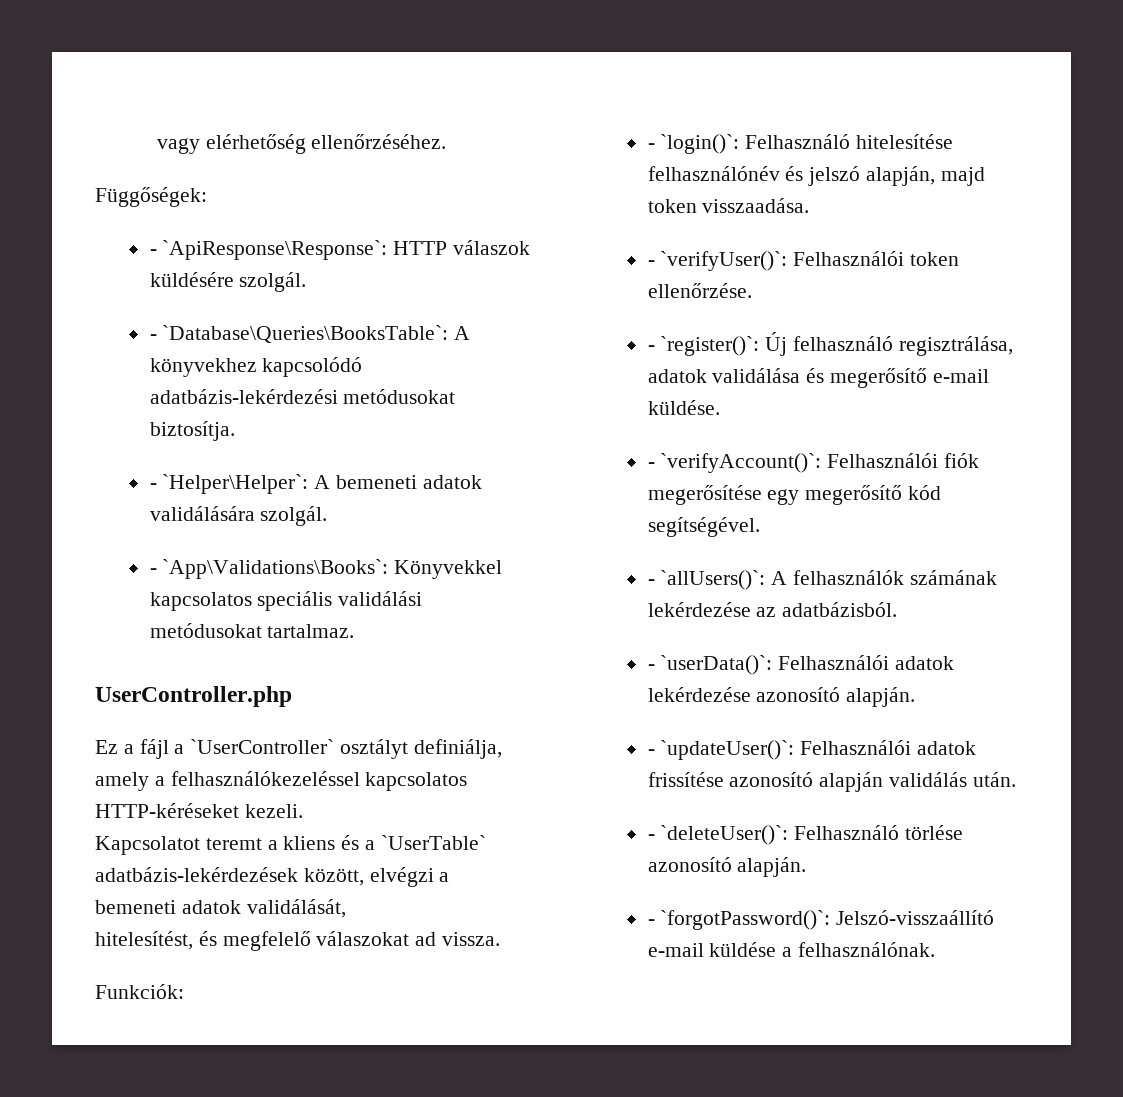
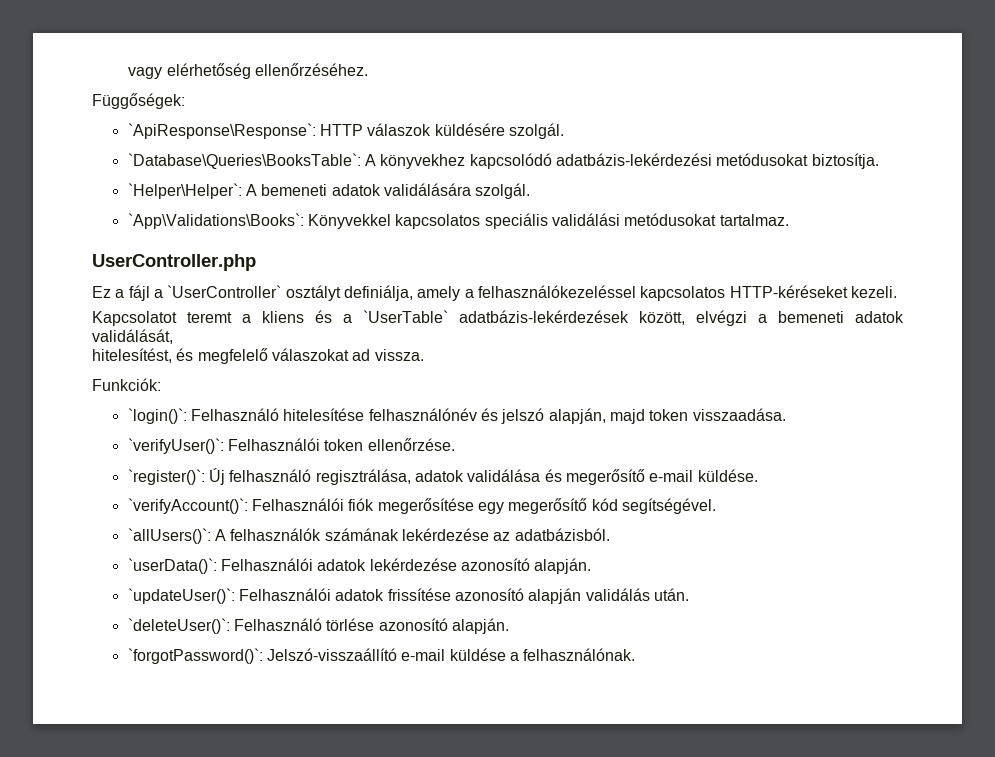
- - `ApiResponse\Response`: HTTP válaszok küldésére szolgál.
+ `ApiResponse\Response`: HTTP válaszok küldésére szolgál.
- - `Database\Queries\BooksTable`: A könyvekhez kapcsolódó adatbázis-lekérdezési metódusokat biztosítja.
+ `Database\Queries\BooksTable`: A könyvekhez kapcsolódó adatbázis-lekérdezési metódusokat biztosítja.
- - `Helper\Helper`: A bemeneti adatok validálására szolgál.
+ `Helper\Helper`: A bemeneti adatok validálására szolgál.
- - `App\Validations\Books`: Könyvekkel kapcsolatos speciális validálási metódusokat tartalmaz.
+ `App\Validations\Books`: Könyvekkel kapcsolatos speciális validálási metódusokat tartalmaz.
- - `login()`: Felhasználó hitelesítése felhasználónév és jelszó alapján, majd token visszaadása.
+ `login()`: Felhasználó hitelesítése felhasználónév és jelszó alapján, majd token visszaadása.
- - `verifyUser()`: Felhasználói token ellenőrzése.
+ `verifyUser()`: Felhasználói token ellenőrzése.
- - `register()`: Új felhasználó regisztrálása, adatok validálása és megerősítő e-mail küldése.
+ `register()`: Új felhasználó regisztrálása, adatok validálása és megerősítő e-mail küldése.
- - `verifyAccount()`: Felhasználói fiók megerősítése egy megerősítő kód segítségével.
+ `verifyAccount()`: Felhasználói fiók megerősítése egy megerősítő kód segítségével.
- - `allUsers()`: A felhasználók számának lekérdezése az adatbázisból.
+ `allUsers()`: A felhasználók számának lekérdezése az adatbázisból.
- - `userData()`: Felhasználói adatok lekérdezése azonosító alapján.
+ `userData()`: Felhasználói adatok lekérdezése azonosító alapján.
- - `updateUser()`: Felhasználói adatok frissítése azonosító alapján validálás után.
+ `updateUser()`: Felhasználói adatok frissítése azonosító alapján validálás után.
- - `deleteUser()`: Felhasználó törlése azonosító alapján.
+ `deleteUser()`: Felhasználó törlése azonosító alapján.
- - `forgotPassword()`: Jelszó-visszaállító e-mail küldése a felhasználónak.
+ `forgotPassword()`: Jelszó-visszaállító e-mail küldése a felhasználónak.

